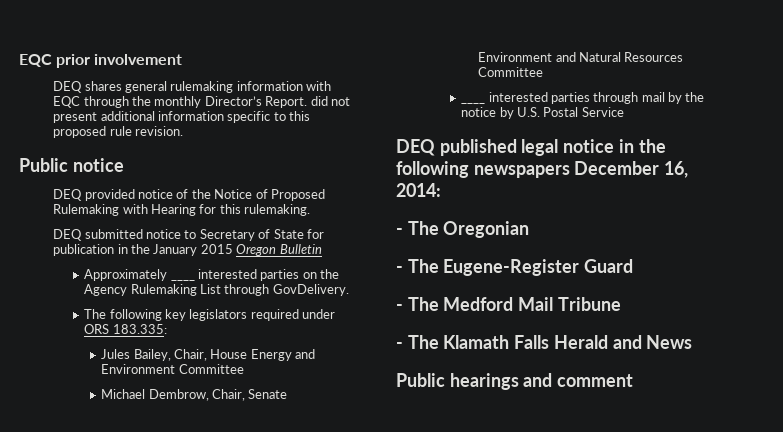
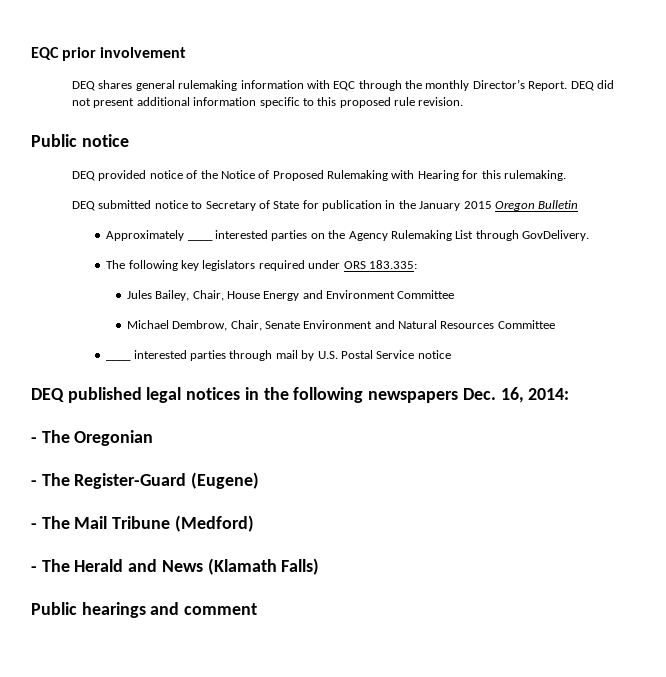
- DEQ shares general rulemaking information with EQC through the monthly Director’s Report. did not present additional information specific to this proposed rule revision.
+ DEQ shares general rulemaking information with EQC through the monthly Director’s Report. DEQ did not present additional information specific to this proposed rule revision.
- ____ interested parties through mail by the notice by U.S. Postal Service
+ ____ interested parties through mail by U.S. Postal Service notice
- DEQ published legal notice in the following newspapers December 16, 2014:
+ DEQ published legal notices in the following newspapers Dec. 16, 2014:
- - The Eugene-Register Guard
- - The Medford Mail Tribune
- - The Klamath Falls Herald and News
+ - The Register-Guard (Eugene)
+ - The Mail Tribune (Medford)
+ - The Herald and News (Klamath Falls)

